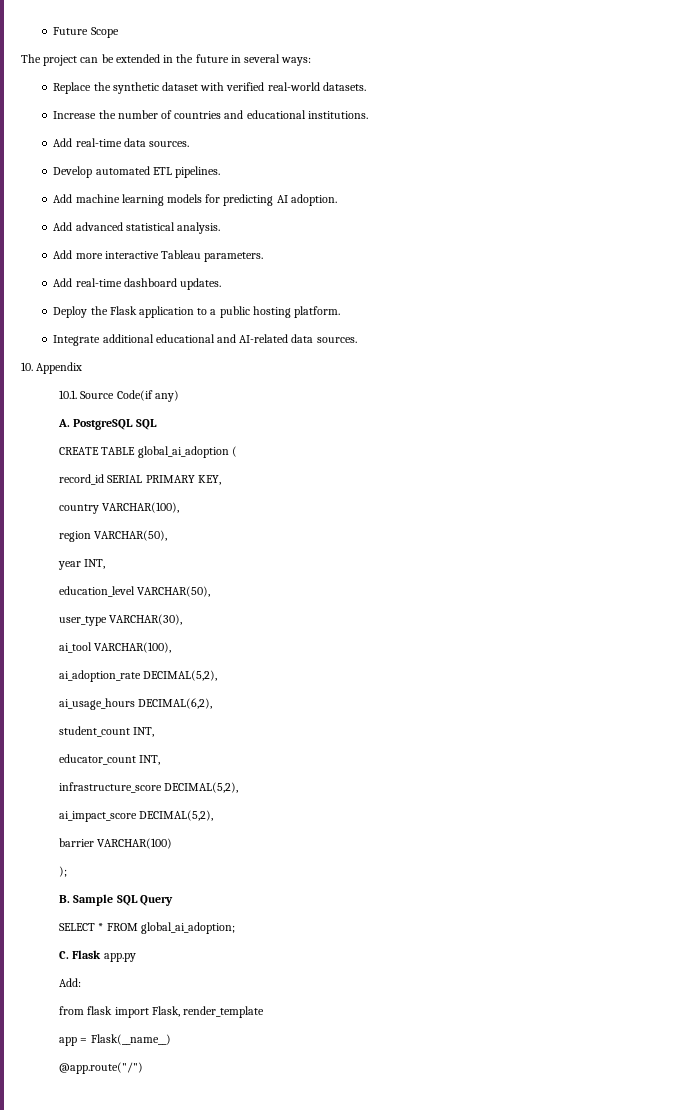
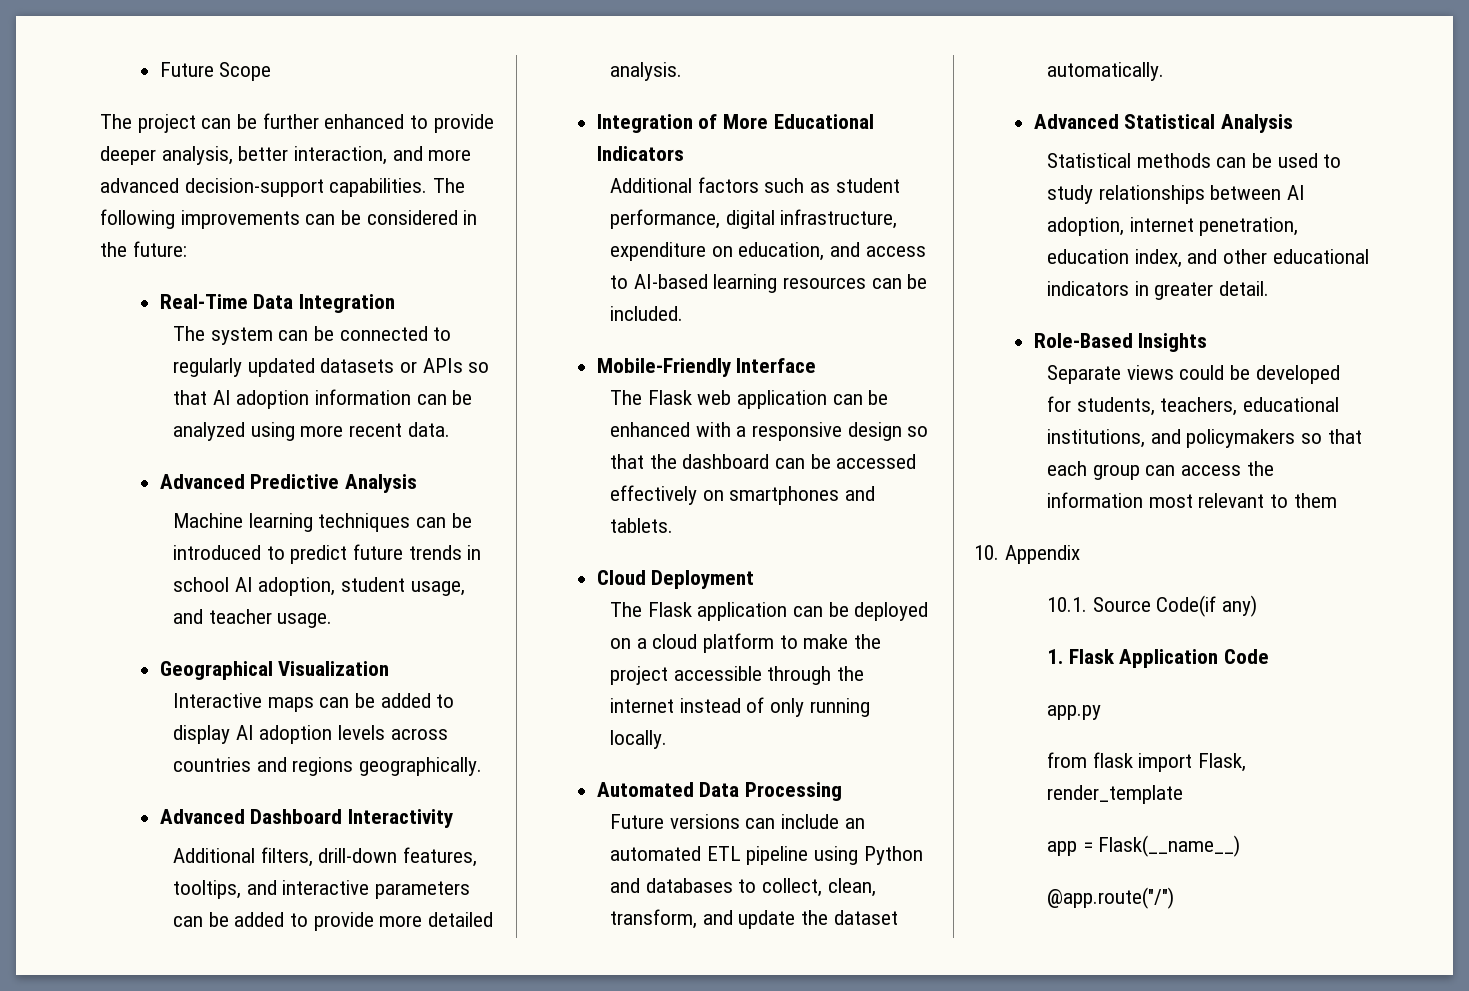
- The project can be extended in the future in several ways:
- Replace the synthetic dataset with verified real-world datasets.
- Increase the number of countries and educational institutions.
- Add real-time data sources.
- Develop automated ETL pipelines.
- Add machine learning models for predicting AI adoption.
- Add advanced statistical analysis.
- Add more interactive Tableau parameters.
- Add real-time dashboard updates.
- Deploy the Flask application to a public hosting platform.
- Integrate additional educational and AI-related data sources.
+ The project can be further enhanced to provide deeper analysis, better interaction, and more advanced decision-support capabilities. The following improvements can be considered in the future:
+ Real-Time Data Integration
+ The system can be connected to regularly updated datasets or APIs so that AI adoption information can be analyzed using more recent data.
+ Advanced Predictive Analysis
+ Machine learning techniques can be introduced to predict future trends in school AI adoption, student usage, and teacher usage.
+ Geographical Visualization
+ Interactive maps can be added to display AI adoption levels across countries and regions geographically.
+ Advanced Dashboard Interactivity
+ Additional filters, drill-down features, tooltips, and interactive parameters can be added to provide more detailed analysis.
+ Integration of More Educational Indicators
+ Additional factors such as student performance, digital infrastructure, expenditure on education, and access to AI-based learning resources can be included.
+ Mobile-Friendly Interface
+ The Flask web application can be enhanced with a responsive design so that the dashboard can be accessed effectively on smartphones and tablets.
+ Cloud Deployment
+ The Flask application can be deployed on a cloud platform to make the project accessible through the internet instead of only running locally.
+ Automated Data Processing
+ Future versions can include an automated ETL pipeline using Python and databases to collect, clean, transform, and update the dataset automatically.
+ Advanced Statistical Analysis
+ Statistical methods can be used to study relationships between AI adoption, internet penetration, education index, and other educational indicators in greater detail.
+ Role-Based Insights
+ Separate views could be developed for students, teachers, educational institutions, and policymakers so that each group can access the information most relevant to them
- A. PostgreSQL SQL
- CREATE TABLE global_ai_adoption (
- record_id SERIAL PRIMARY KEY,
- country VARCHAR(100),
- region VARCHAR(50),
- year INT,
- education_level VARCHAR(50),
- user_type VARCHAR(30),
- ai_tool VARCHAR(100),
- ai_adoption_rate DECIMAL(5,2),
- ai_usage_hours DECIMAL(6,2),
- student_count INT,
- educator_count INT,
- infrastructure_score DECIMAL(5,2),
- ai_impact_score DECIMAL(5,2),
- barrier VARCHAR(100)
- );
- B. Sample SQL Query
- SELECT * FROM global_ai_adoption;
- C. Flask app.py
+ 1. Flask Application Code
+ app.py
- Add:

